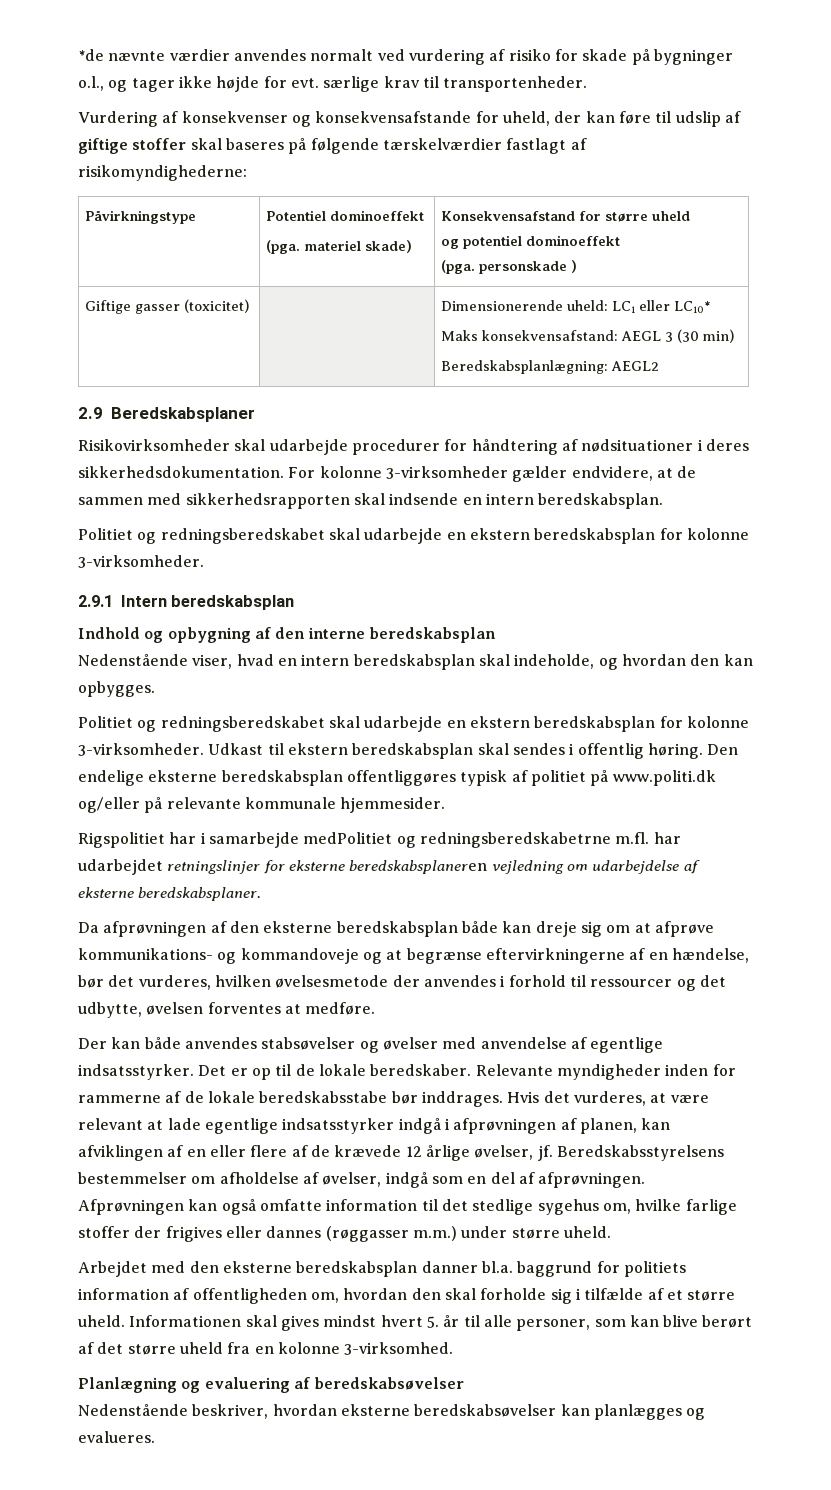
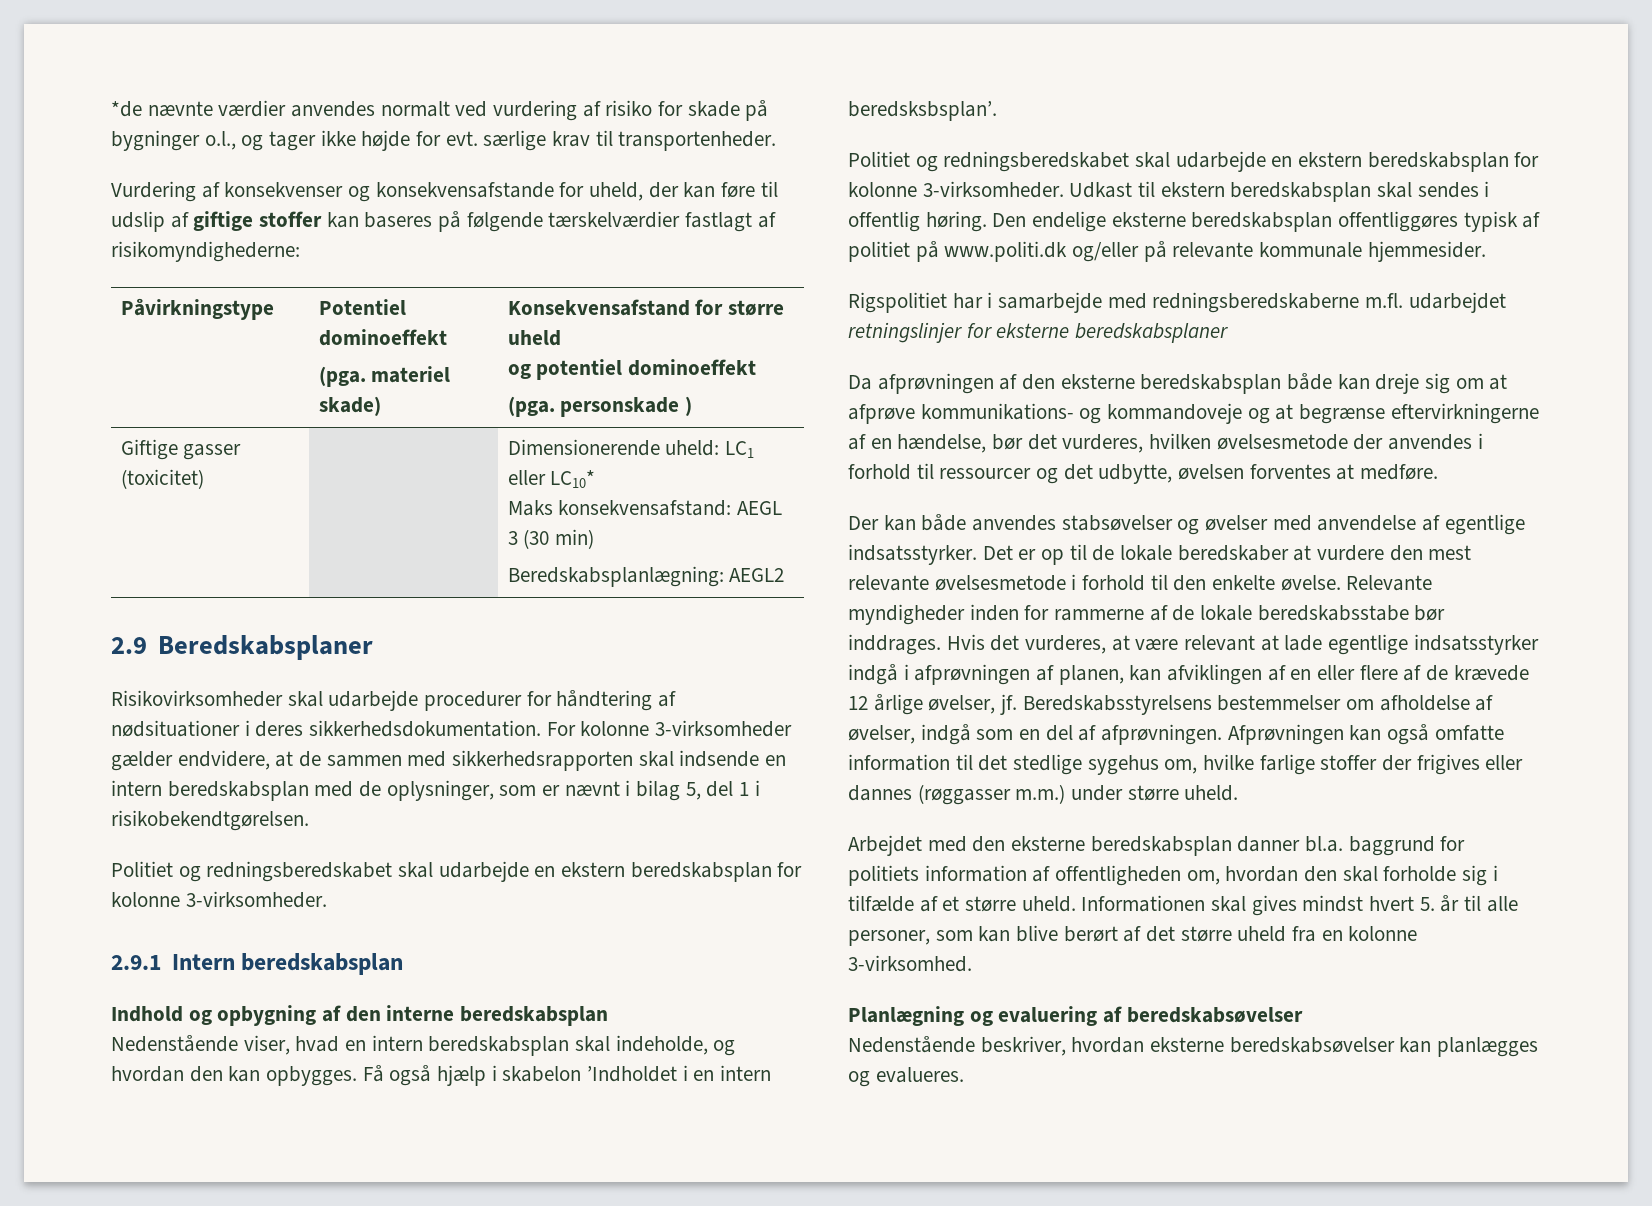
- Vurdering af konsekvenser og konsekvensafstande for uheld, der kan føre til udslip af giftige stoffer skal baseres på følgende tærskelværdier fastlagt af risikomyndighederne:
+ Vurdering af konsekvenser og konsekvensafstande for uheld, der kan føre til udslip af giftige stoffer kan baseres på følgende tærskelværdier fastlagt af risikomyndighederne:
- For kolonne 3-virksomheder gælder endvidere, at de sammen med sikkerhedsrapporten skal indsende en intern beredskabsplan.
+ For kolonne 3-virksomheder gælder endvidere, at de sammen med sikkerhedsrapporten skal indsende en intern beredskabsplan med de oplysninger, som er nævnt i bilag 5, del 1 i risikobekendtgørelsen.
+ Få også hjælp i skabelon ’Indholdet i en intern beredsksbsplan’.
- Rigspolitiet har i samarbejde medPolitiet og redningsberedskabetrne m.fl. har udarbejdet retningslinjer for eksterne beredskabsplaneren vejledning om udarbejdelse af eksterne beredskabsplaner.
+ Rigspolitiet har i samarbejde med redningsberedskaberne m.fl. udarbejdet retningslinjer for eksterne beredskabsplaner
- Det er op til de lokale beredskaber.
+ Det er op til de lokale beredskaber at vurdere den mest relevante øvelsesmetode i forhold til den enkelte øvelse.

